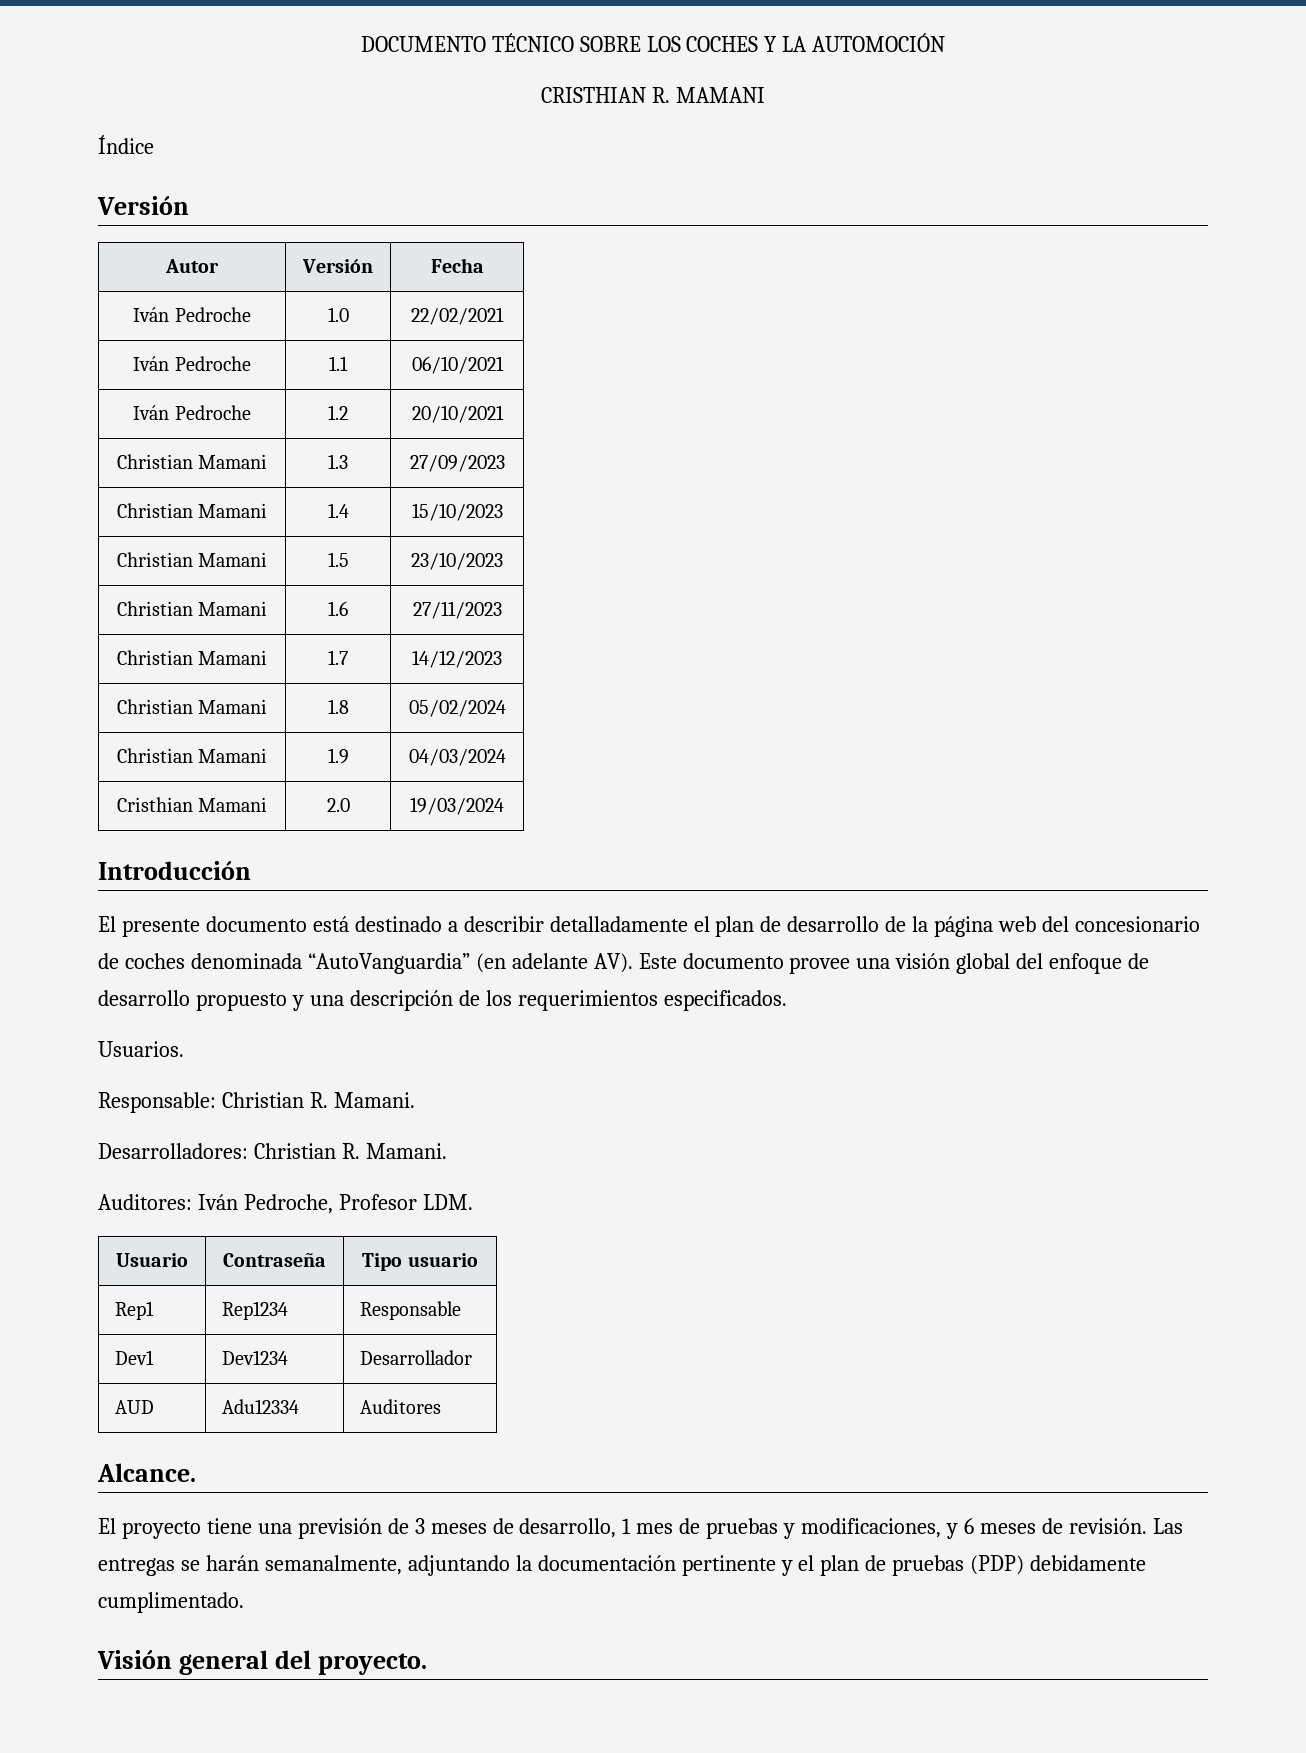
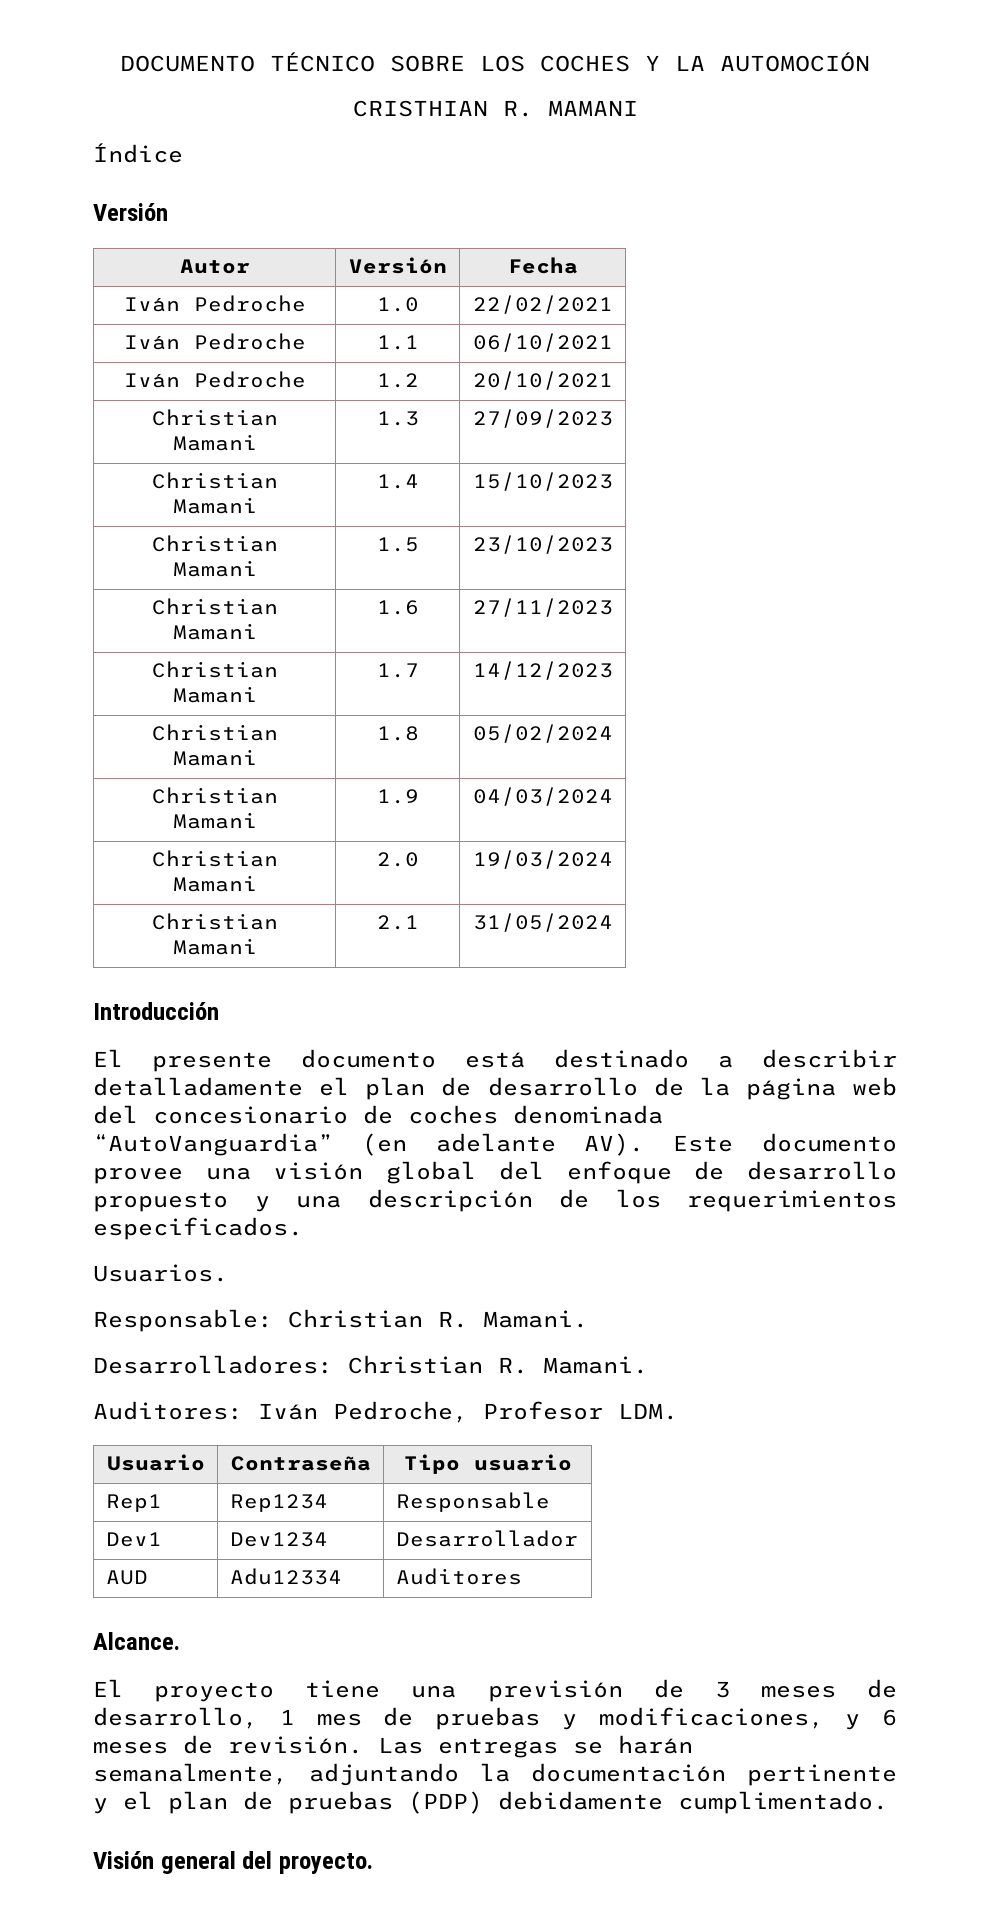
- Cristhian Mamani | 2.0 | 19/03/2024
+ Christian Mamani | 2.0 | 19/03/2024
+ Christian Mamani | 2.1 | 31/05/2024

